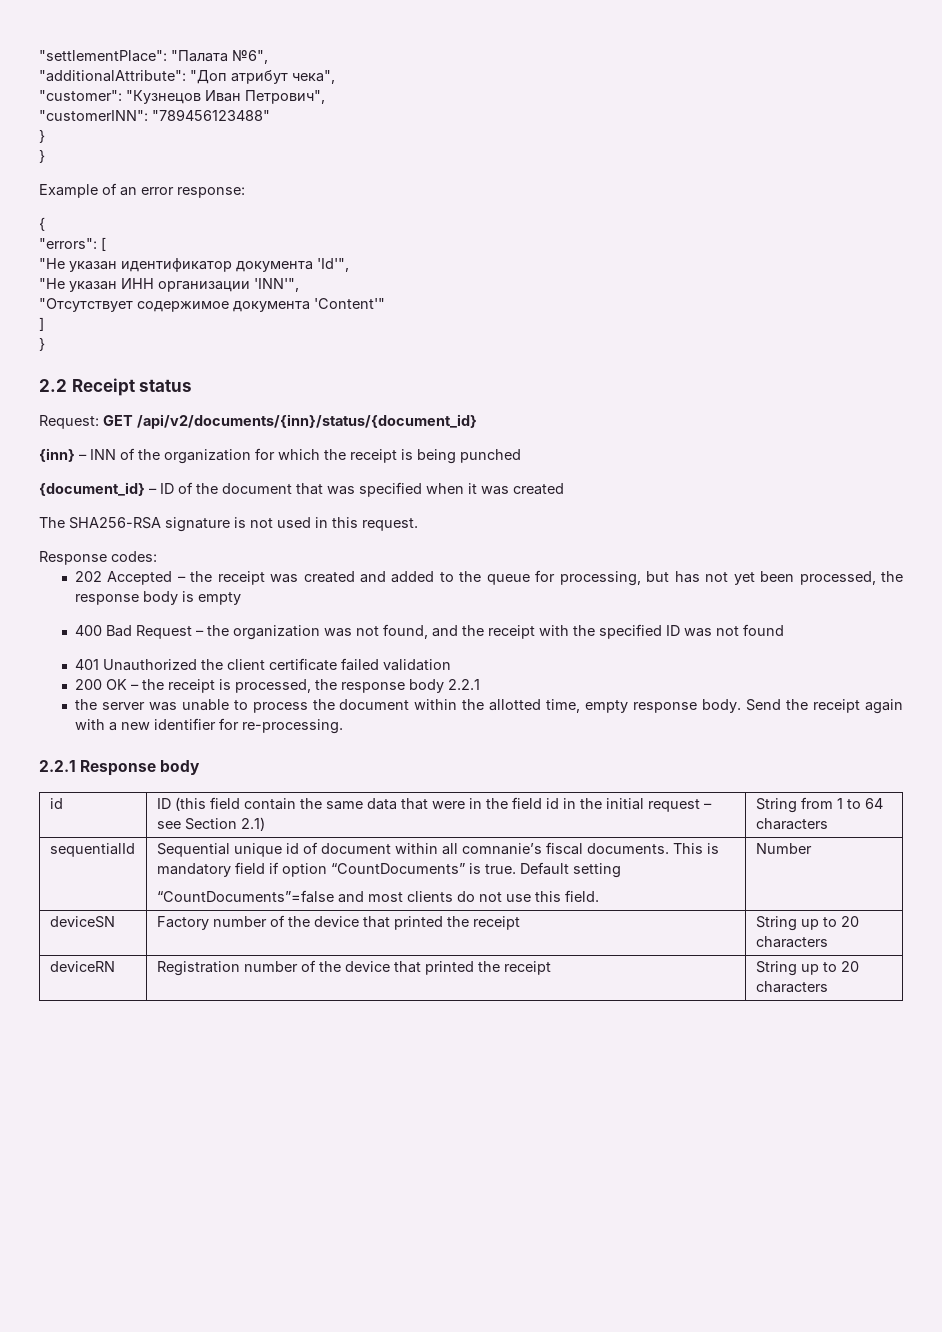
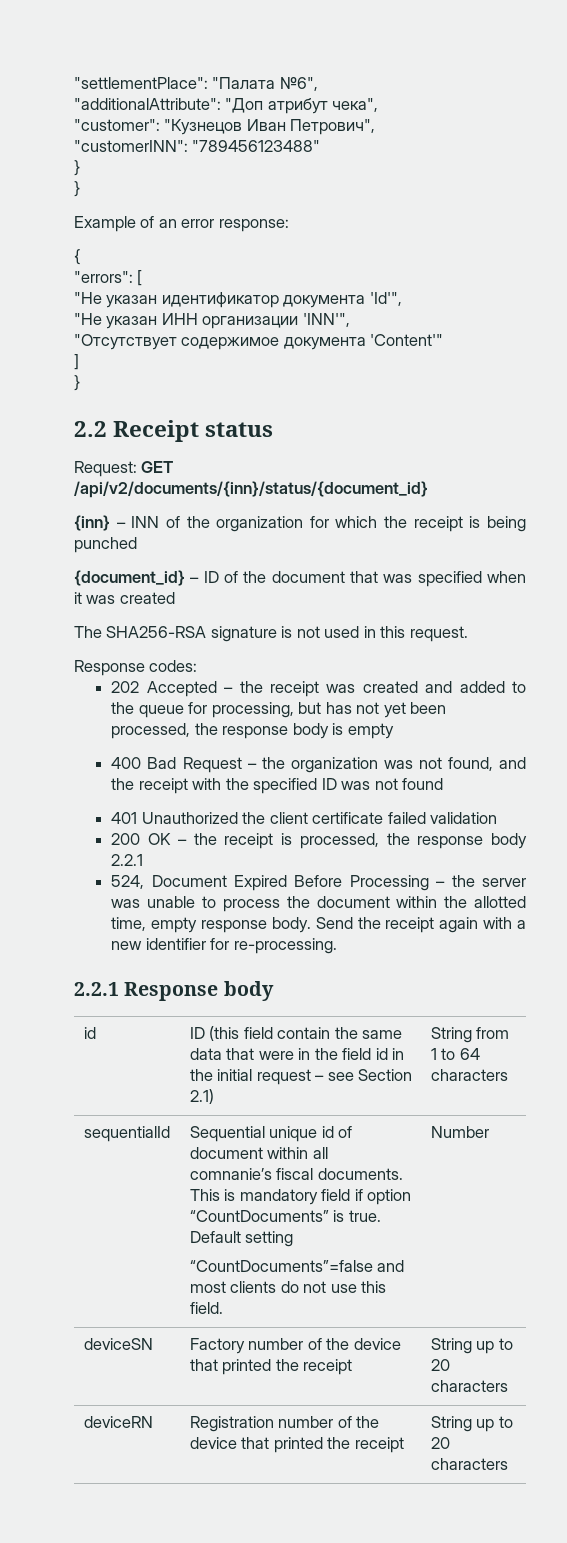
- the server was unable to process the document within the allotted time, empty response body.
+ 524, Document Expired Before Processing – the server was unable to process the document within the allotted time, empty response body.

